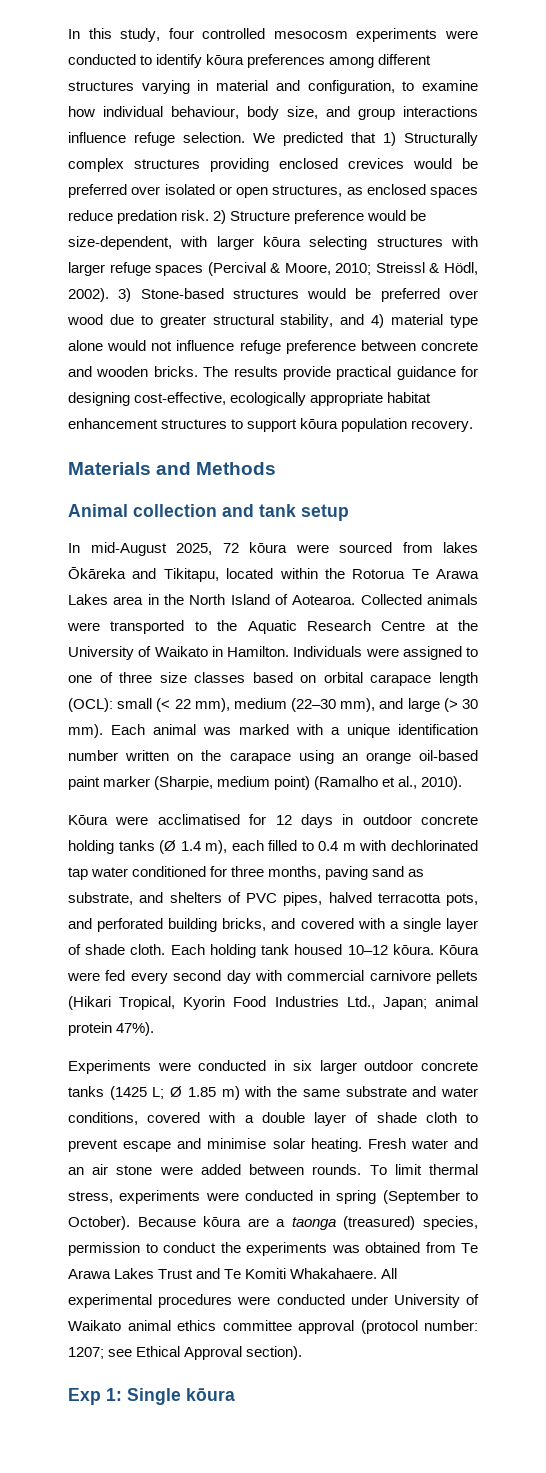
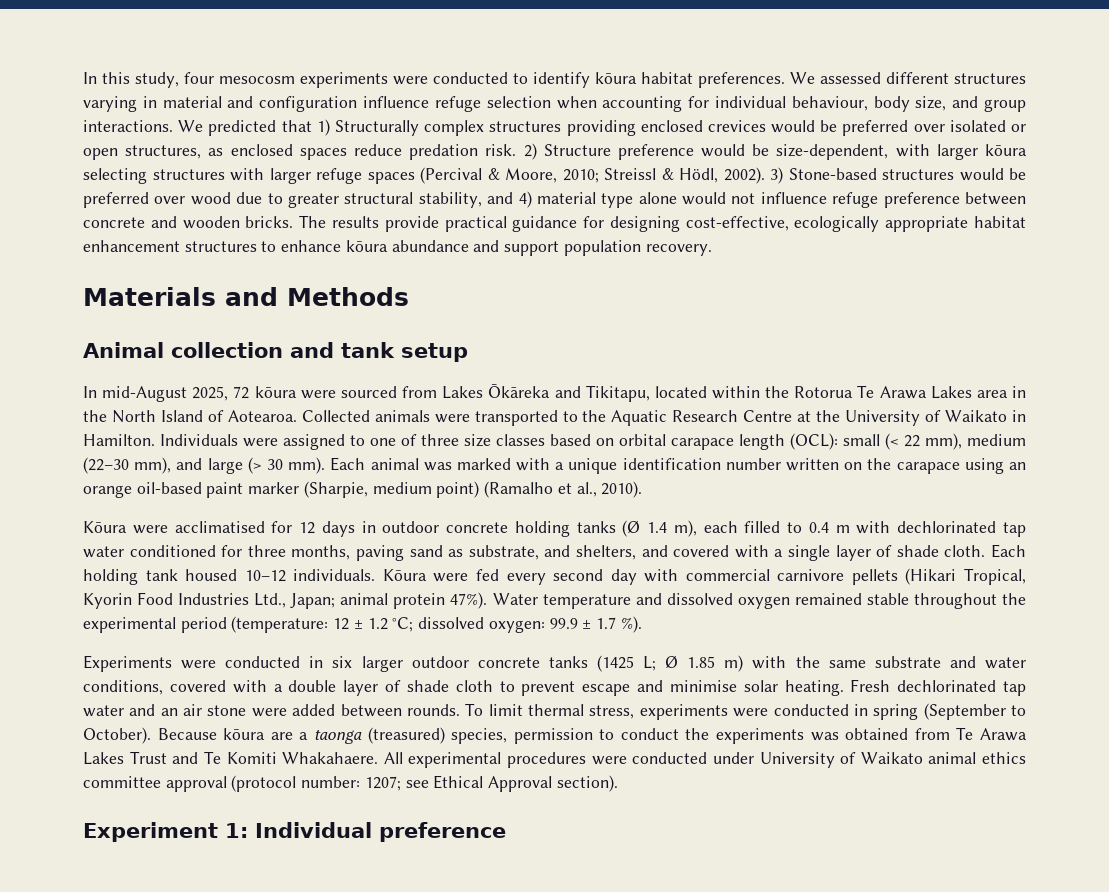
- In this study, four controlled mesocosm experiments were conducted to identify kōura preferences among different structures varying in material and configuration, to examine how individual behaviour, body size, and group interactions influence refuge selection.
+ In this study, four mesocosm experiments were conducted to identify kōura habitat preferences. We assessed different structures varying in material and configuration influence refuge selection when accounting for individual behaviour, body size, and group interactions.
- The results provide practical guidance for designing cost-effective, ecologically appropriate habitat enhancement structures to support kōura population recovery.
+ The results provide practical guidance for designing cost-effective, ecologically appropriate habitat enhancement structures to enhance kōura abundance and support population recovery.
- In mid-August 2025, 72 kōura were sourced from lakes Ōkāreka and Tikitapu, located within the Rotorua Te Arawa Lakes area in the North Island of Aotearoa.
+ In mid-August 2025, 72 kōura were sourced from Lakes Ōkāreka and Tikitapu, located within the Rotorua Te Arawa Lakes area in the North Island of Aotearoa.
- Kōura were acclimatised for 12 days in outdoor concrete holding tanks (Ø 1.4 m), each filled to 0.4 m with dechlorinated tap water conditioned for three months, paving sand as substrate, and shelters of PVC pipes, halved terracotta pots, and perforated building bricks, and covered with a single layer of shade cloth.
+ Kōura were acclimatised for 12 days in outdoor concrete holding tanks (Ø 1.4 m), each filled to 0.4 m with dechlorinated tap water conditioned for three months, paving sand as substrate, and shelters, and covered with a single layer of shade cloth.
- Each holding tank housed 10–12 kōura.
+ Each holding tank housed 10–12 individuals.
+ Water temperature and dissolved oxygen remained stable throughout the experimental period (temperature: 12 ± 1.2 °C; dissolved oxygen: 99.9 ± 1.7 %).
- Fresh water and an air stone were added between rounds.
+ Fresh dechlorinated tap water and an air stone were added between rounds.
- Exp 1: Single kōura
+ Experiment 1: Individual preference

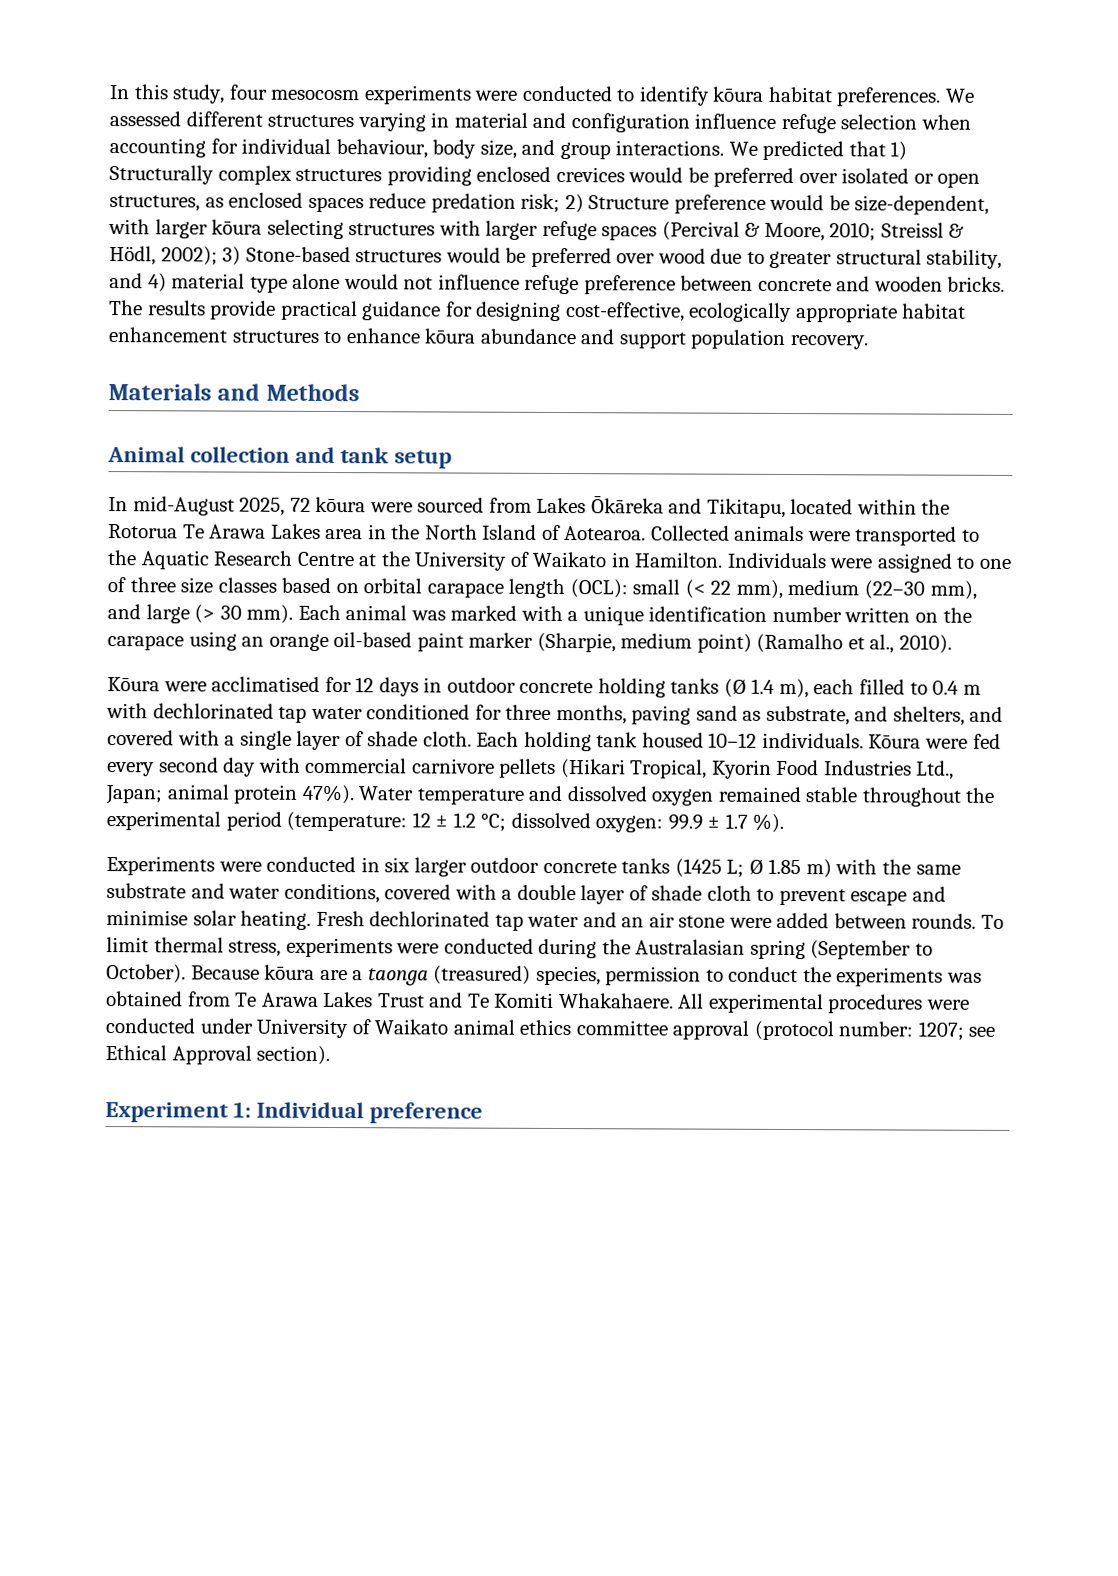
- We predicted that 1) Structurally complex structures providing enclosed crevices would be preferred over isolated or open structures, as enclosed spaces reduce predation risk.
+ We predicted that 1) Structurally complex structures providing enclosed crevices would be preferred over isolated or open structures, as enclosed spaces reduce predation risk;
- Streissl & Hödl, 2002).
+ Streissl & Hödl, 2002);
- To limit thermal stress, experiments were conducted in spring (September to October).
+ To limit thermal stress, experiments were conducted during the Australasian spring (September to October).

